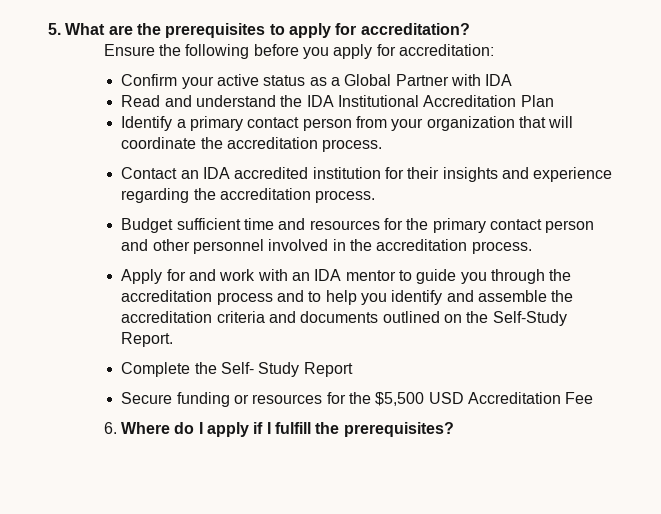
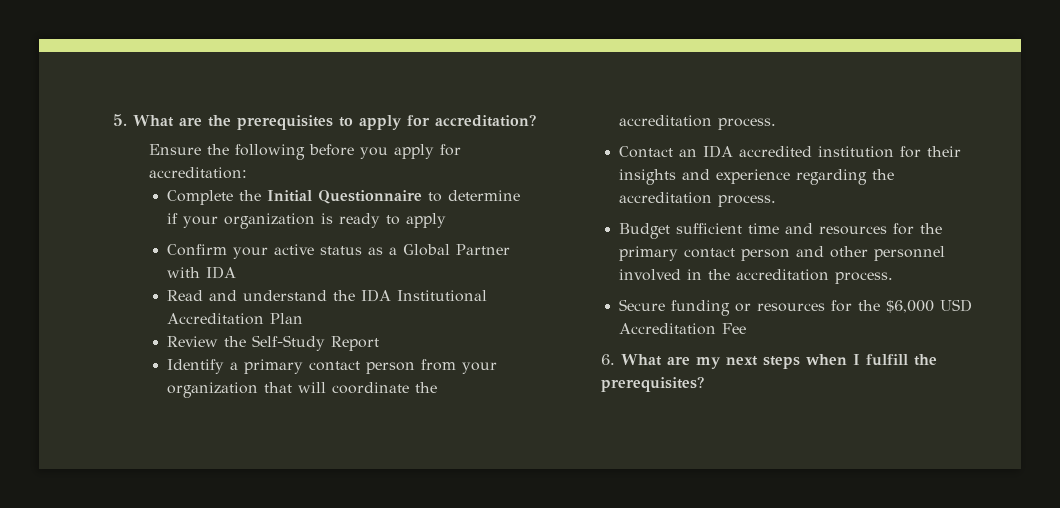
+ Complete the Initial Questionnaire to determine if your organization is ready to apply
+ Review the Self-Study Report
- Apply for and work with an IDA mentor to guide you through the accreditation process and to help you identify and assemble the accreditation criteria and documents outlined on the Self-Study Report.
- Complete the Self- Study Report
- Secure funding or resources for the $5,500 USD Accreditation Fee
+ Secure funding or resources for the $6,000 USD Accreditation Fee
- 6. Where do I apply if I fulfill the prerequisites?
+ 6. What are my next steps when I fulfill the prerequisites?

